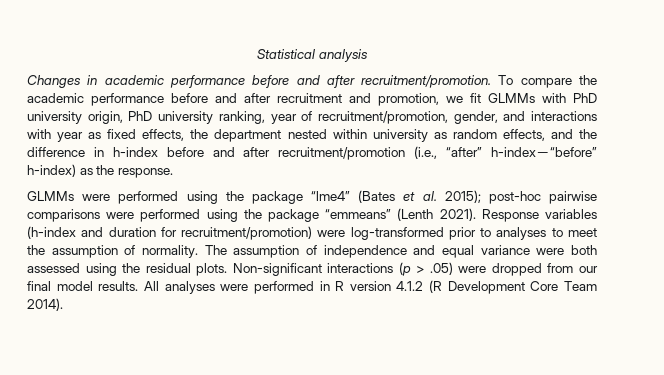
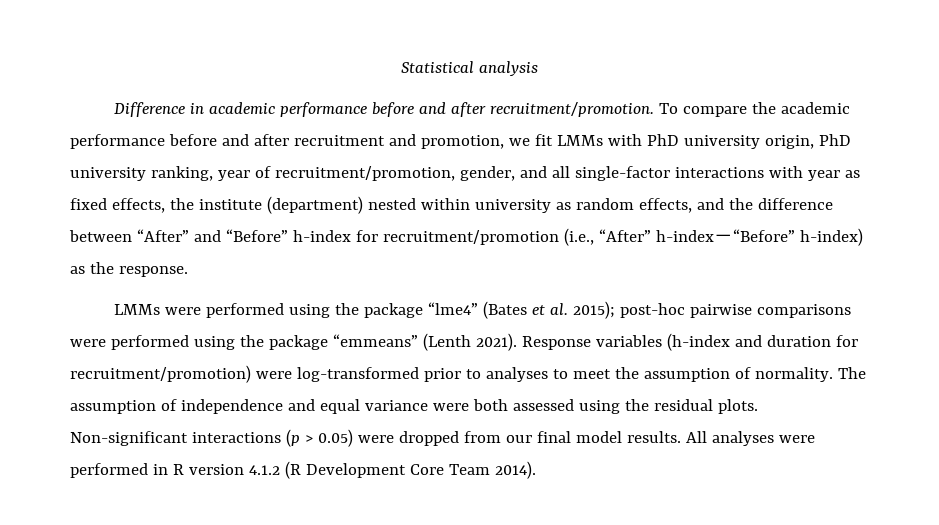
- Changes in academic performance before and after recruitment/promotion.
+ Difference in academic performance before and after recruitment/promotion.
- To compare the academic performance before and after recruitment and promotion, we fit GLMMs with PhD university origin, PhD university ranking, year of recruitment/promotion, gender, and interactions with year as fixed effects, the department nested within university as random effects, and the difference in h-index before and after recruitment/promotion (i.e., “after” h-index－“before” h-index) as the response.
+ To compare the academic performance before and after recruitment and promotion, we fit LMMs with PhD university origin, PhD university ranking, year of recruitment/promotion, gender, and all single-factor interactions with year as fixed effects, the institute (department) nested within university as random effects, and the difference between “After” and “Before” h-index for recruitment/promotion (i.e., “After” h-index－“Before” h-index) as the response.
- GLMMs were performed using the package “lme4” (Bates et al. 2015); post-hoc pairwise comparisons were performed using the package “emmeans” (Lenth 2021).
+ LMMs were performed using the package “lme4” (Bates et al. 2015); post-hoc pairwise comparisons were performed using the package “emmeans” (Lenth 2021).
- Non-significant interactions (p > .05) were dropped from our final model results.
+ Non-significant interactions (p > 0.05) were dropped from our final model results.

